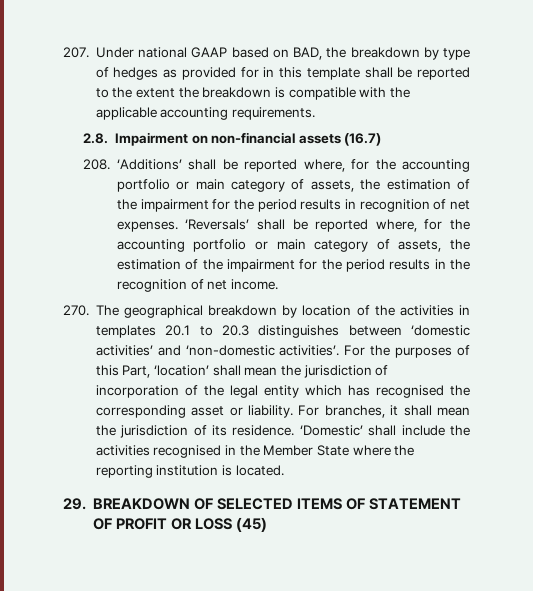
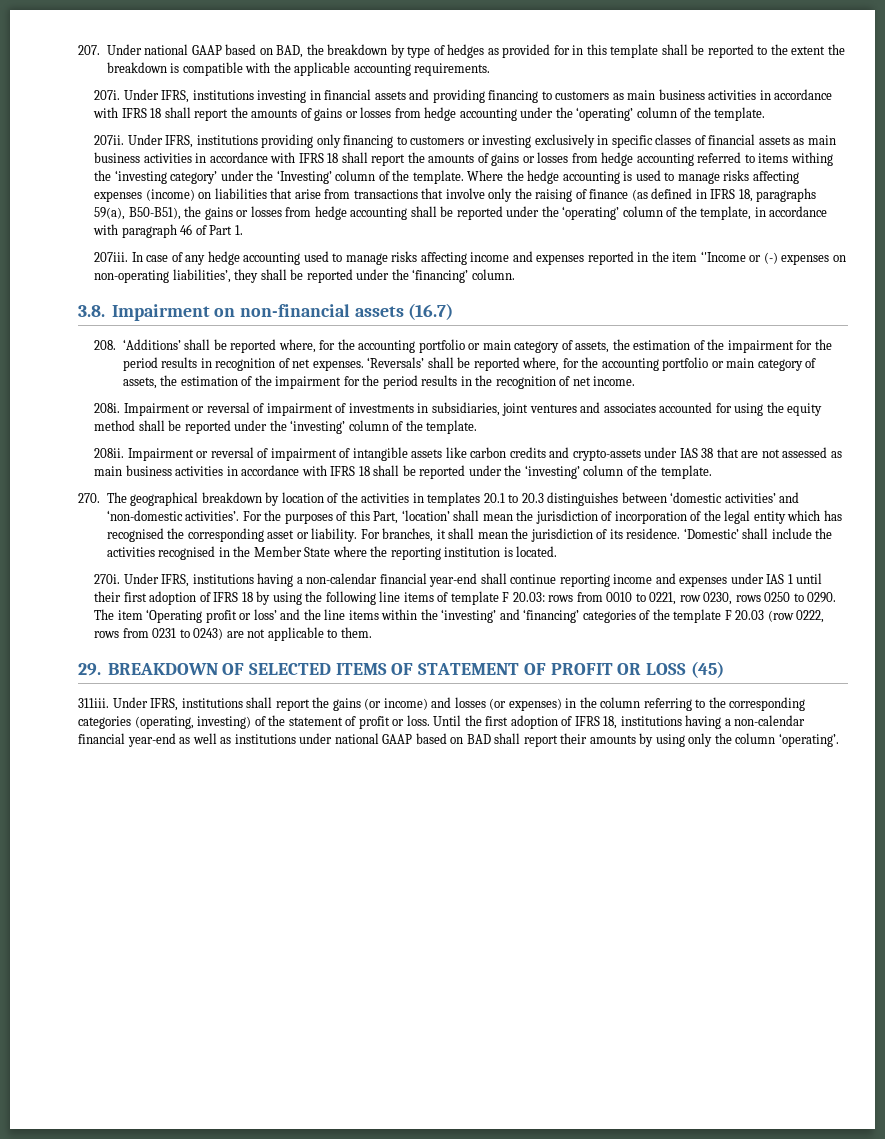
- 2.8. Impairment on non-financial assets (16.7)
+ 207i. Under IFRS, institutions investing in financial assets and providing financing to customers as main business activities in accordance with IFRS 18 shall report the amounts of gains or losses from hedge accounting under the ‘operating’ column of the template.
+ 207ii. Under IFRS, institutions providing only financing to customers or investing exclusively in specific classes of financial assets as main business activities in accordance with IFRS 18 shall report the amounts of gains or losses from hedge accounting referred to items withing the ‘investing category’ under the ‘Investing’ column of the template. Where the hedge accounting is used to manage risks affecting expenses (income) on liabilities that arise from transactions that involve only the raising of finance (as defined in IFRS 18, paragraphs 59(a), B50-B51), the gains or losses from hedge accounting shall be reported under the ‘operating’ column of the template, in accordance with paragraph 46 of Part 1.
+ 207iii. In case of any hedge accounting used to manage risks affecting income and expenses reported in the item ‘'Income or (-) expenses on non-operating liabilities’, they shall be reported under the ‘financing’ column.
+ 3.8. Impairment on non-financial assets (16.7)
+ 208i. Impairment or reversal of impairment of investments in subsidiaries, joint ventures and associates accounted for using the equity method shall be reported under the ‘investing’ column of the template.
+ 208ii. Impairment or reversal of impairment of intangible assets like carbon credits and crypto-assets under IAS 38 that are not assessed as main business activities in accordance with IFRS 18 shall be reported under the ‘investing’ column of the template.
+ 270i. Under IFRS, institutions having a non-calendar financial year-end shall continue reporting income and expenses under IAS 1 until their first adoption of IFRS 18 by using the following line items of template F 20.03: rows from 0010 to 0221, row 0230, rows 0250 to 0290. The item ‘Operating profit or loss’ and the line items within the ‘investing’ and ‘financing’ categories of the template F 20.03 (row 0222, rows from 0231 to 0243) are not applicable to them.
+ 311iii. Under IFRS, institutions shall report the gains (or income) and losses (or expenses) in the column referring to the corresponding categories (operating, investing) of the statement of profit or loss. Until the first adoption of IFRS 18, institutions having a non-calendar financial year-end as well as institutions under national GAAP based on BAD shall report their amounts by using only the column ‘operating’.

